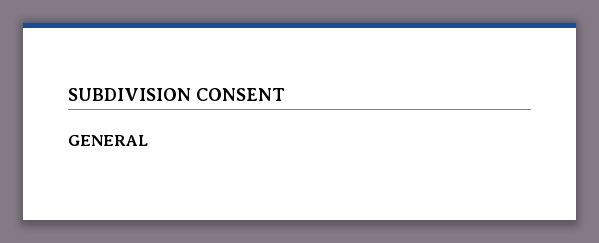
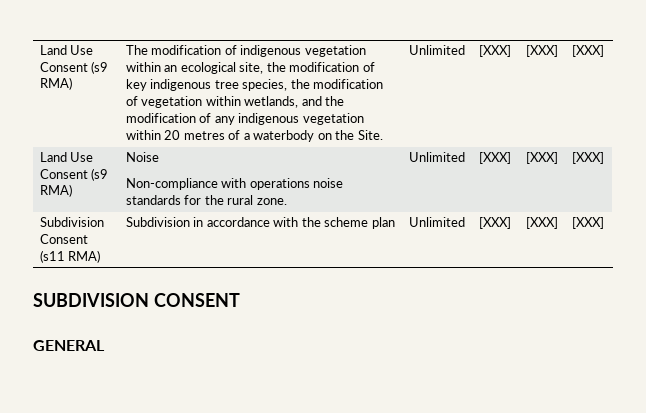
+ Land Use Consent (s9 RMA) | The modification of indigenous vegetation within an ecological site, the modification of key indigenous tree species, the modification of vegetation within wetlands, and the modification of any indigenous vegetation within 20 metres of a waterbody on the Site. | Unlimited | [XXX] | [XXX] | [XXX]
+ Land Use Consent (s9 RMA) | Noise
+ Non-compliance with operations noise standards for the rural zone. | Unlimited | [XXX] | [XXX] | [XXX]
+ Subdivision Consent (s11 RMA) | Subdivision in accordance with the scheme plan | Unlimited | [XXX] | [XXX] | [XXX]

